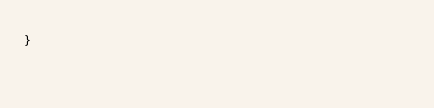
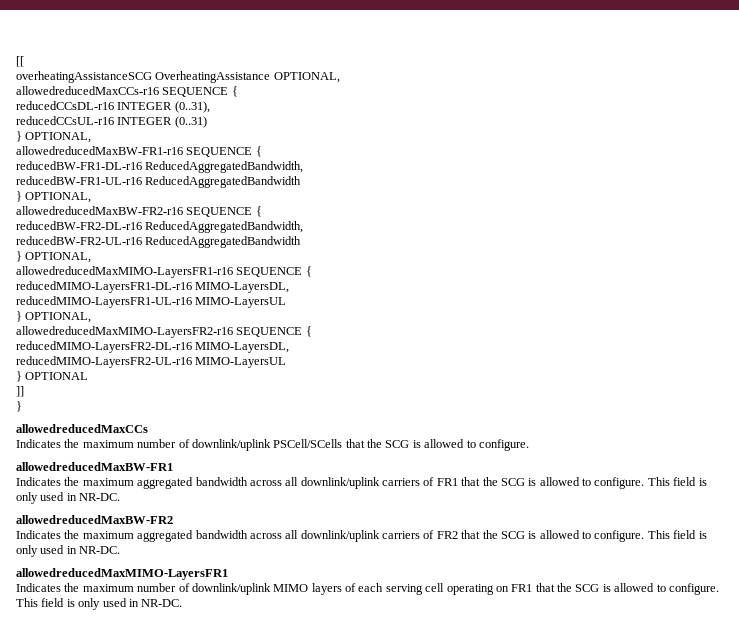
+ [[
+ overheatingAssistanceSCG OverheatingAssistance OPTIONAL,
+ allowedreducedMaxCCs-r16 SEQUENCE {
+ reducedCCsDL-r16 INTEGER (0..31),
+ reducedCCsUL-r16 INTEGER (0..31)
+ } OPTIONAL,
+ allowedreducedMaxBW-FR1-r16 SEQUENCE {
+ reducedBW-FR1-DL-r16 ReducedAggregatedBandwidth,
+ reducedBW-FR1-UL-r16 ReducedAggregatedBandwidth
+ } OPTIONAL,
+ allowedreducedMaxBW-FR2-r16 SEQUENCE {
+ reducedBW-FR2-DL-r16 ReducedAggregatedBandwidth,
+ reducedBW-FR2-UL-r16 ReducedAggregatedBandwidth
+ } OPTIONAL,
+ allowedreducedMaxMIMO-LayersFR1-r16 SEQUENCE {
+ reducedMIMO-LayersFR1-DL-r16 MIMO-LayersDL,
+ reducedMIMO-LayersFR1-UL-r16 MIMO-LayersUL
+ } OPTIONAL,
+ allowedreducedMaxMIMO-LayersFR2-r16 SEQUENCE {
+ reducedMIMO-LayersFR2-DL-r16 MIMO-LayersDL,
+ reducedMIMO-LayersFR2-UL-r16 MIMO-LayersUL
+ } OPTIONAL
+ ]]
  }
+ allowedreducedMaxCCs
+ Indicates the maximum number of downlink/uplink PSCell/SCells that the SCG is allowed to configure.
+ allowedreducedMaxBW-FR1
+ Indicates the maximum aggregated bandwidth across all downlink/uplink carriers of FR1 that the SCG is allowed to configure. This field is only used in NR-DC.
+ allowedreducedMaxBW-FR2
+ Indicates the maximum aggregated bandwidth across all downlink/uplink carriers of FR2 that the SCG is allowed to configure. This field is only used in NR-DC.
+ allowedreducedMaxMIMO-LayersFR1
+ Indicates the maximum number of downlink/uplink MIMO layers of each serving cell operating on FR1 that the SCG is allowed to configure. This field is only used in NR-DC.

